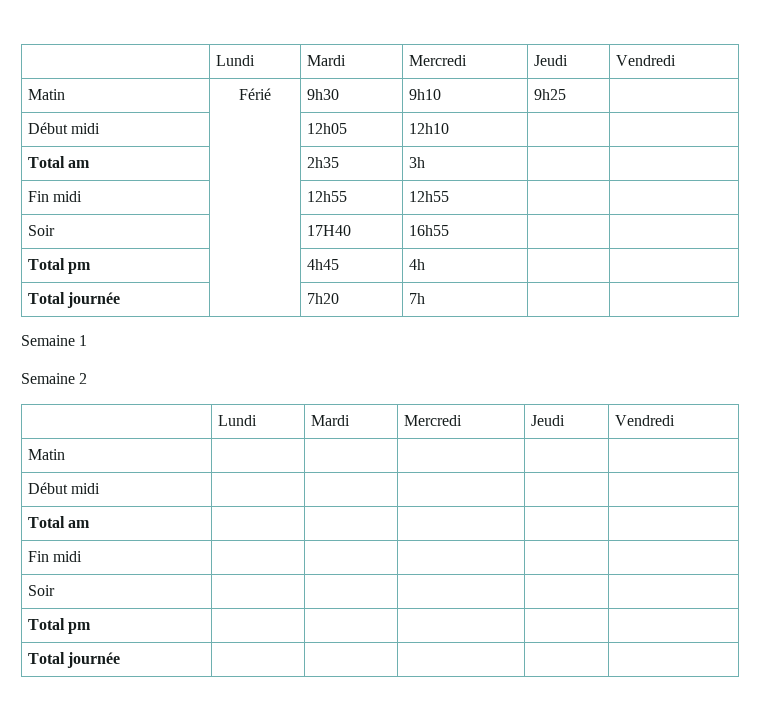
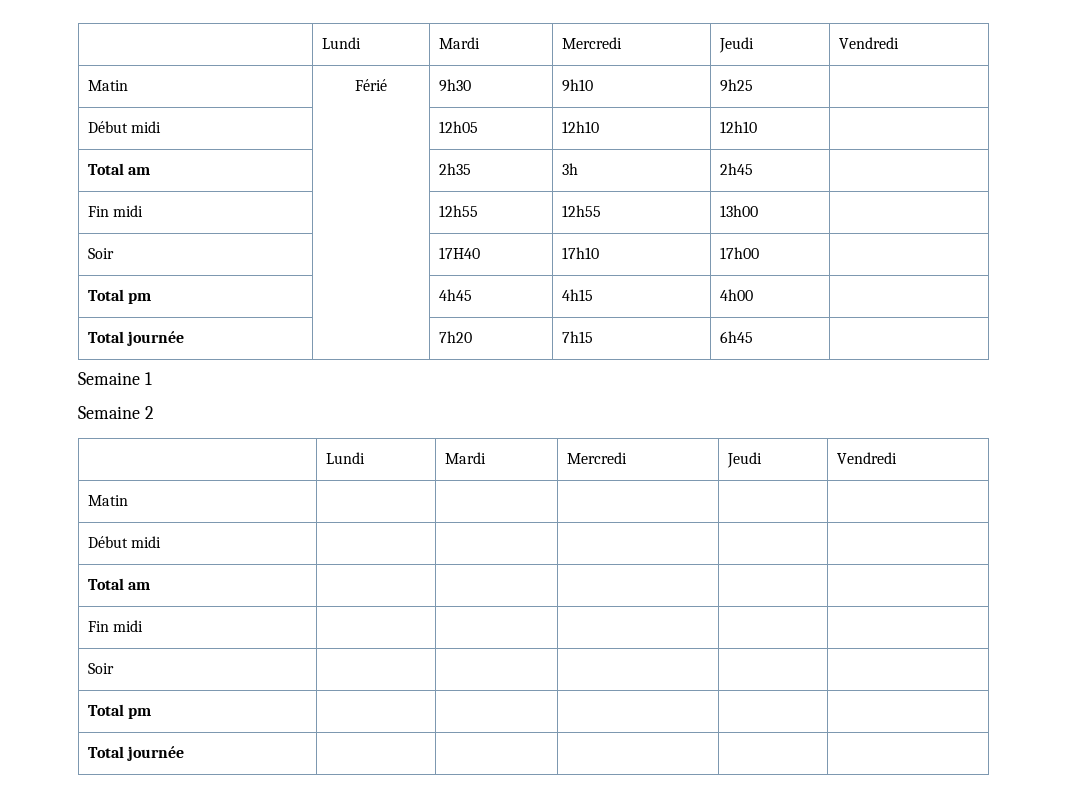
- Début midi | | 12h05 | 12h10 | |
+ Début midi | | 12h05 | 12h10 | 12h10 |
- Total am | | 2h35 | 3h | |
+ Total am | | 2h35 | 3h | 2h45 |
- Fin midi | | 12h55 | 12h55 | |
+ Fin midi | | 12h55 | 12h55 | 13h00 |
- Soir | | 17H40 | 16h55 | |
+ Soir | | 17H40 | 17h10 | 17h00 |
- Total pm | | 4h45 | 4h | |
+ Total pm | | 4h45 | 4h15 | 4h00 |
- Total journée | | 7h20 | 7h | |
+ Total journée | | 7h20 | 7h15 | 6h45 |

